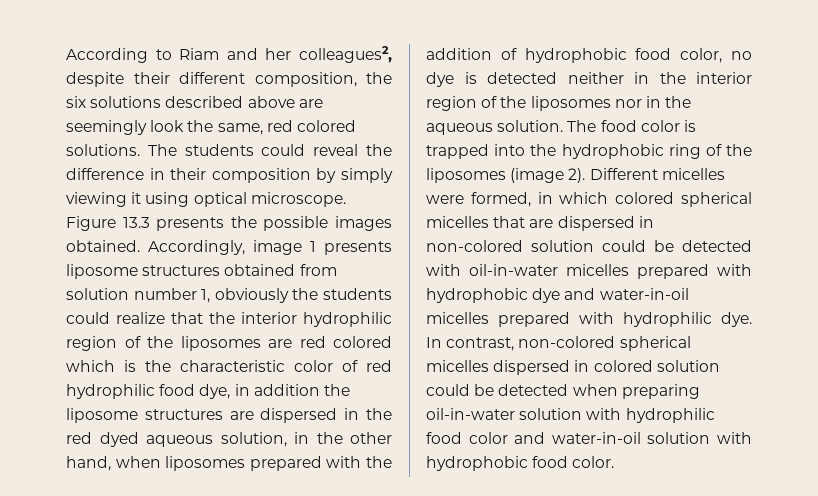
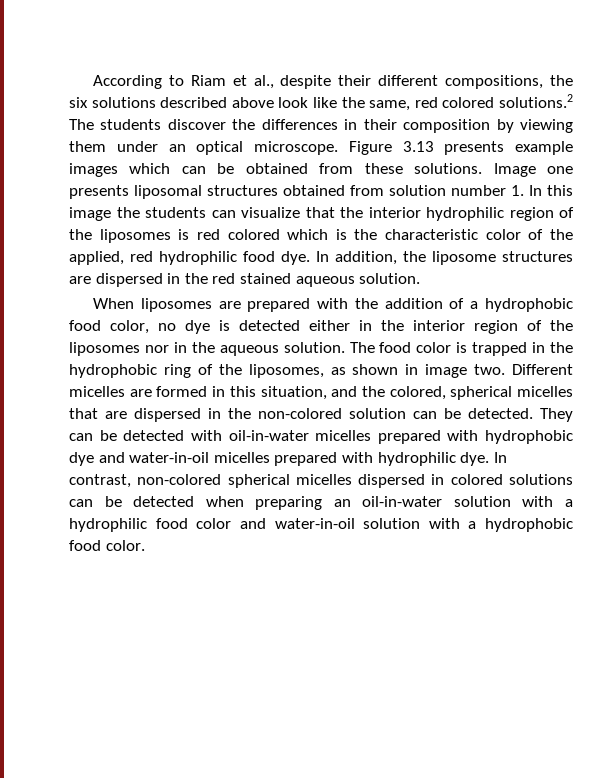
- According to Riam and her colleagues2, despite their different composition, the six solutions described above are seemingly look the same, red colored solutions. The students could reveal the difference in their composition by simply viewing it using optical microscope. Figure 13.3 presents the possible images obtained. Accordingly, image 1 presents liposome structures obtained from solution number 1, obviously the students could realize that the interior hydrophilic region of the liposomes are red colored which is the characteristic color of red hydrophilic food dye, in addition the liposome structures are dispersed in the red dyed aqueous solution, in the other hand, when liposomes prepared with the addition of hydrophobic food color, no dye is detected neither in the interior region of the liposomes nor in the aqueous solution.
+ According to Riam et al., despite their different compositions, the six solutions described above look like the same, red colored solutions.2 The students discover the differences in their composition by viewing them under an optical microscope. Figure 3.13 presents example images which can be obtained from these solutions. Image one presents liposomal structures obtained from solution number 1. In this image the students can visualize that the interior hydrophilic region of the liposomes is red colored which is the characteristic color of the applied, red hydrophilic food dye. In addition, the liposome structures are dispersed in the red stained aqueous solution.
+ When liposomes are prepared with the addition of a hydrophobic food color, no dye is detected either in the interior region of the liposomes nor in the aqueous solution.
- The food color is trapped into the hydrophobic ring of the liposomes (image 2). Different micelles were formed, in which colored spherical micelles that are dispersed in non-colored solution could be detected with oil-in-water micelles prepared with hydrophobic dye and water-in-oil micelles prepared with hydrophilic dye.
+ The food color is trapped in the hydrophobic ring of the liposomes, as shown in image two. Different micelles are formed in this situation, and the colored, spherical micelles that are dispersed in the non-colored solution can be detected. They can be detected with oil-in-water micelles prepared with hydrophobic dye and water-in-oil micelles prepared with hydrophilic dye.
- In contrast, non-colored spherical micelles dispersed in colored solution could be detected when preparing oil-in-water solution with hydrophilic food color and water-in-oil solution with hydrophobic food color.
+ In contrast, non-colored spherical micelles dispersed in colored solutions can be detected when preparing an oil-in-water solution with a hydrophilic food color and water-in-oil solution with a hydrophobic food color.

